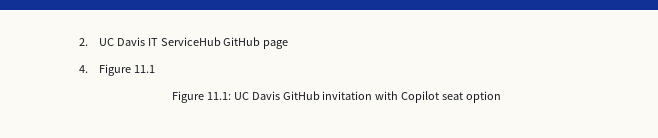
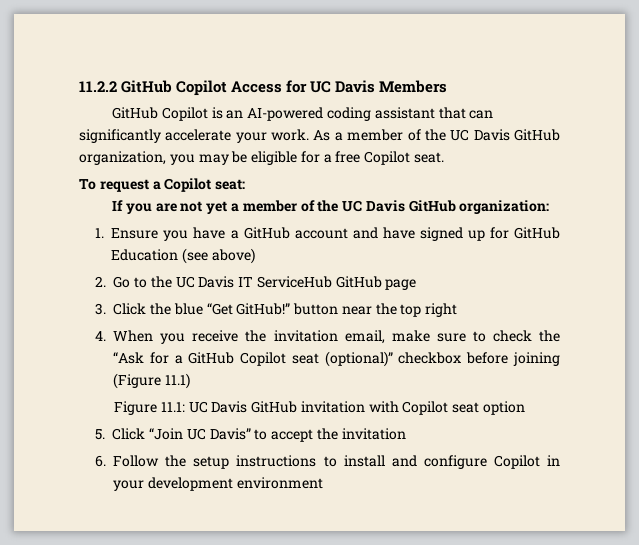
- 2. UC Davis IT ServiceHub GitHub page
+ 11.2.2 GitHub Copilot Access for UC Davis Members
+ GitHub Copilot is an AI-powered coding assistant that can significantly accelerate your work. As a member of the UC Davis GitHub organization, you may be eligible for a free Copilot seat.
+ To request a Copilot seat:
+ If you are not yet a member of the UC Davis GitHub organization:
+ 1. Ensure you have a GitHub account and have signed up for GitHub Education (see above)
+ 2. Go to the UC Davis IT ServiceHub GitHub page
- 4. Figure 11.1
+ 3. Click the blue “Get GitHub!” button near the top right
+ 4. When you receive the invitation email, make sure to check the “Ask for a GitHub Copilot seat (optional)” checkbox before joining (Figure 11.1)
+ 5. Click “Join UC Davis” to accept the invitation
+ 6. Follow the setup instructions to install and configure Copilot in your development environment

